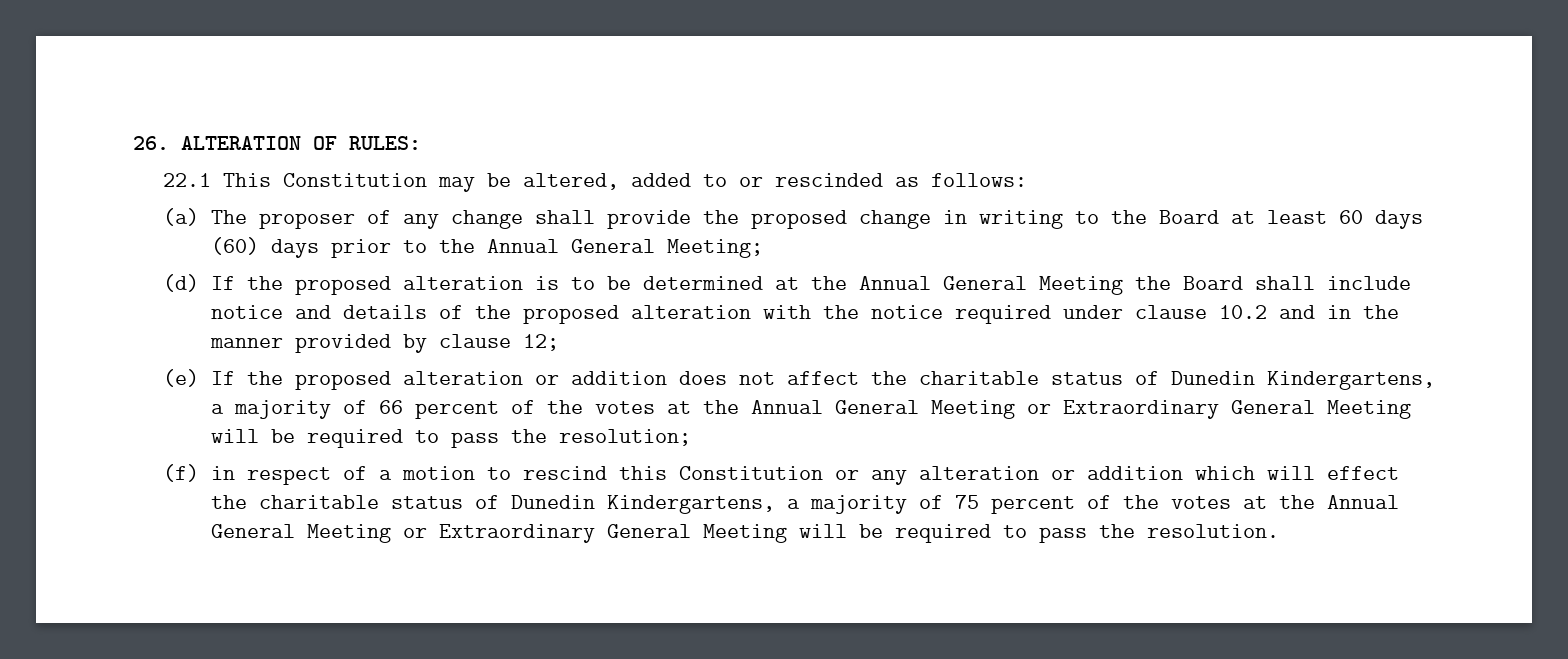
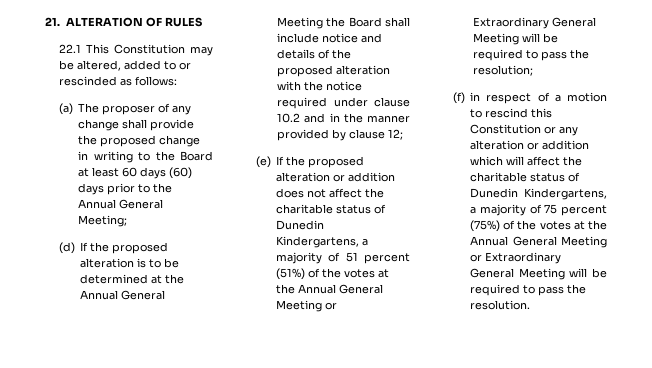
- 26. ALTERATION OF RULES:
+ 21. ALTERATION OF RULES
- (e) If the proposed alteration or addition does not affect the charitable status of Dunedin Kindergartens, a majority of 66 percent of the votes at the Annual General Meeting or Extraordinary General Meeting will be required to pass the resolution;
+ (e) If the proposed alteration or addition does not affect the charitable status of Dunedin Kindergartens, a majority of 51 percent (51%) of the votes at the Annual General Meeting or Extraordinary General Meeting will be required to pass the resolution;
- (f) in respect of a motion to rescind this Constitution or any alteration or addition which will effect the charitable status of Dunedin Kindergartens, a majority of 75 percent of the votes at the Annual General Meeting or Extraordinary General Meeting will be required to pass the resolution.
+ (f) in respect of a motion to rescind this Constitution or any alteration or addition which will affect the charitable status of Dunedin Kindergartens, a majority of 75 percent (75%) of the votes at the Annual General Meeting or Extraordinary General Meeting will be required to pass the resolution.

